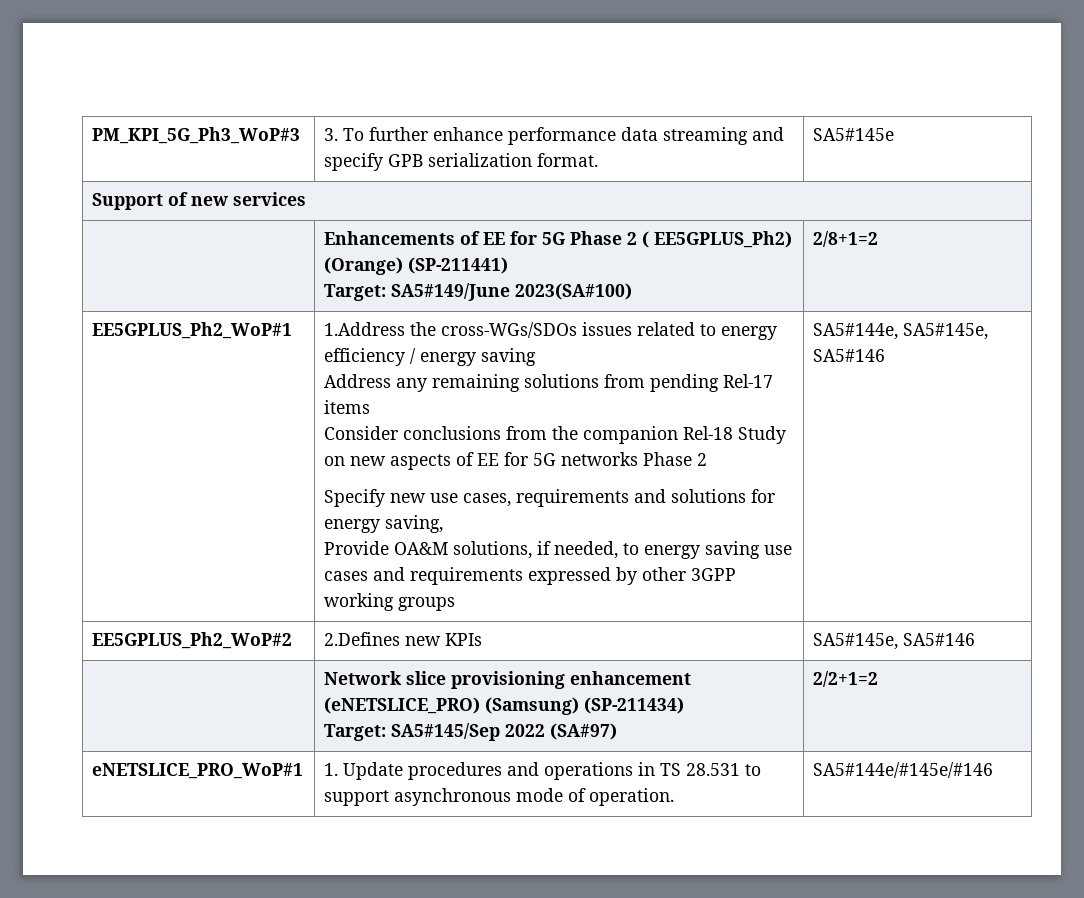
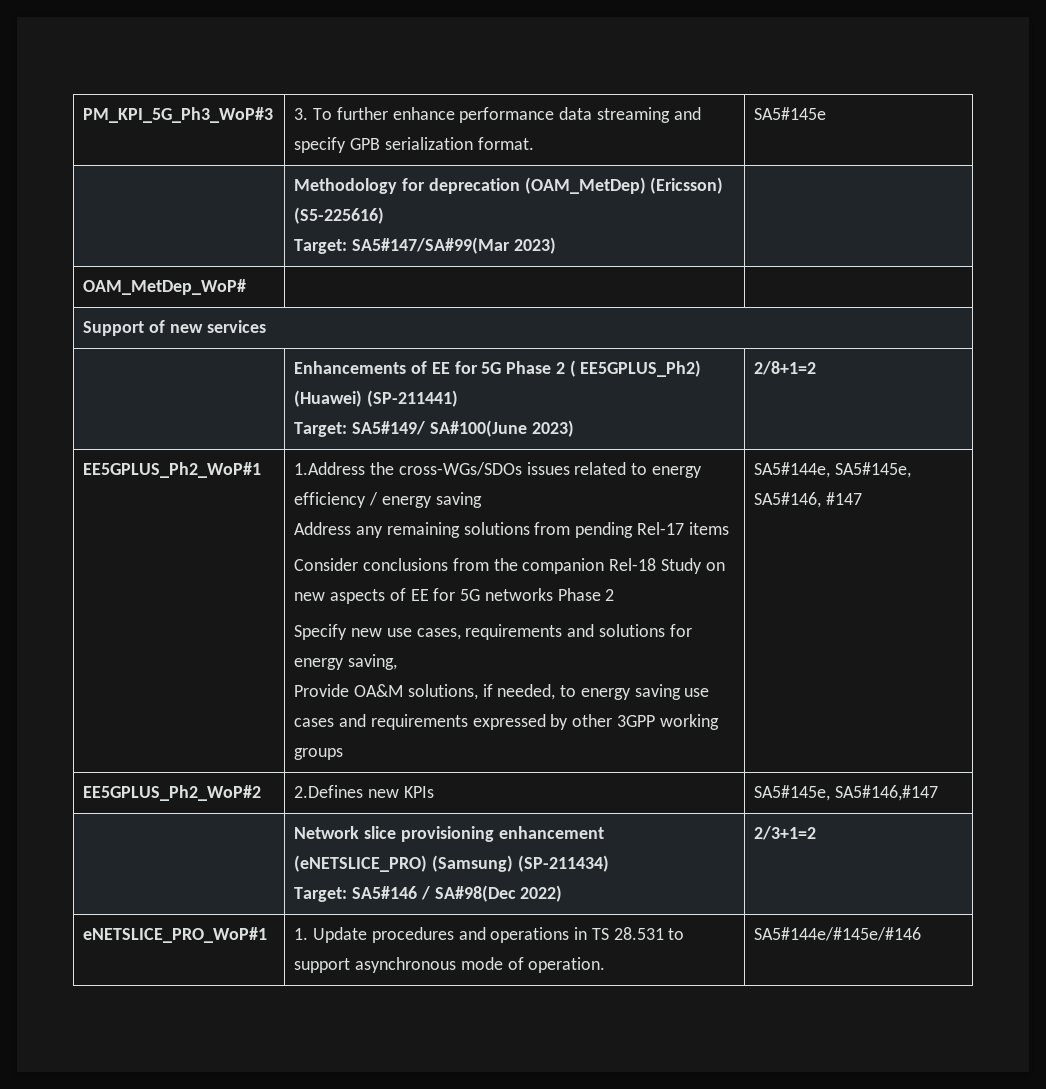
+ | Methodology for deprecation (OAM_MetDep) (Ericsson) (S5-225616)
+ Target: SA5#147/SA#99(Mar 2023) |
+ OAM_MetDep_WoP# | |
- | Enhancements of EE for 5G Phase 2 ( EE5GPLUS_Ph2) (Orange) (SP-211441)
- Target: SA5#149/June 2023(SA#100) | 2/8+1=2
+ | Enhancements of EE for 5G Phase 2 ( EE5GPLUS_Ph2) (Huawei) (SP-211441)
+ Target: SA5#149/ SA#100(June 2023) | 2/8+1=2
- SA5#144e, SA5#145e, SA5#146
+ SA5#144e, SA5#145e, SA5#146, #147
- EE5GPLUS_Ph2_WoP#2 | 2.Defines new KPIs | SA5#145e, SA5#146
+ EE5GPLUS_Ph2_WoP#2 | 2.Defines new KPIs | SA5#145e, SA5#146,#147
  | Network slice provisioning enhancement (eNETSLICE_PRO) (Samsung) (SP-211434)
- Target: SA5#145/Sep 2022 (SA#97) | 2/2+1=2
+ Target: SA5#146 / SA#98(Dec 2022) | 2/3+1=2

